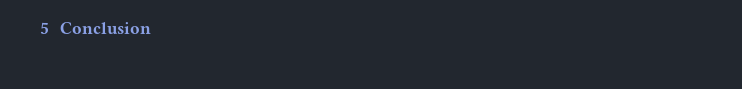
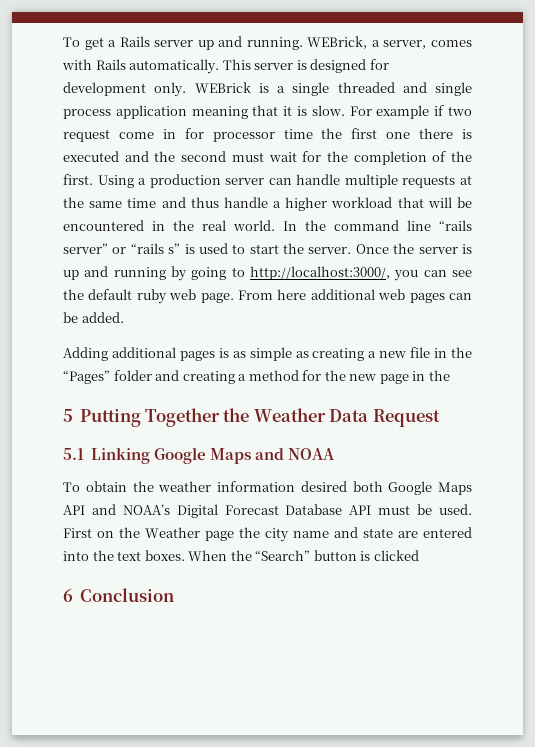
- 5 Conclusion
+ To get a Rails server up and running. WEBrick, a server, comes with Rails automatically. This server is designed for development only. WEBrick is a single threaded and single process application meaning that it is slow. For example if two request come in for processor time the first one there is executed and the second must wait for the completion of the first. Using a production server can handle multiple requests at the same time and thus handle a higher workload that will be encountered in the real world. In the command line “rails server” or “rails s” is used to start the server. Once the server is up and running by going to http://localhost:3000/, you can see the default ruby web page. From here additional web pages can be added.
+ Adding additional pages is as simple as creating a new file in the “Pages” folder and creating a method for the new page in the
+ 5 Putting Together the Weather Data Request
+ 5.1 Linking Google Maps and NOAA
+ To obtain the weather information desired both Google Maps API and NOAA’s Digital Forecast Database API must be used. First on the Weather page the city name and state are entered into the text boxes. When the “Search” button is clicked
+ 6 Conclusion

